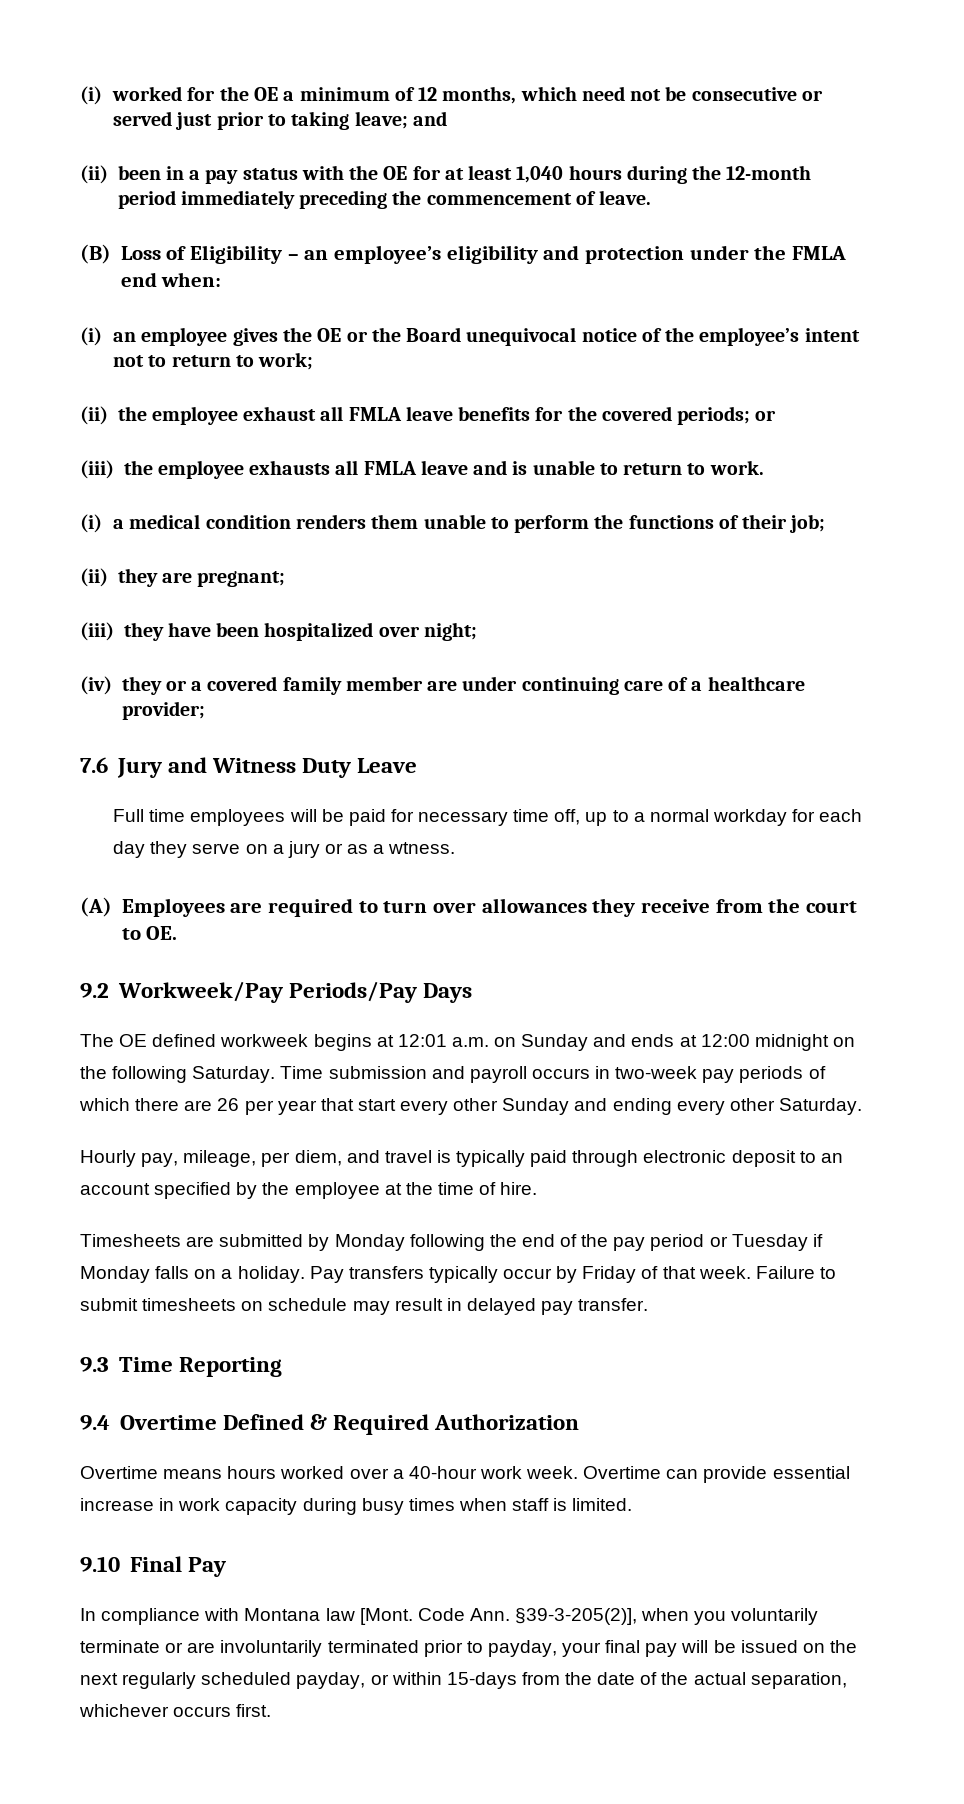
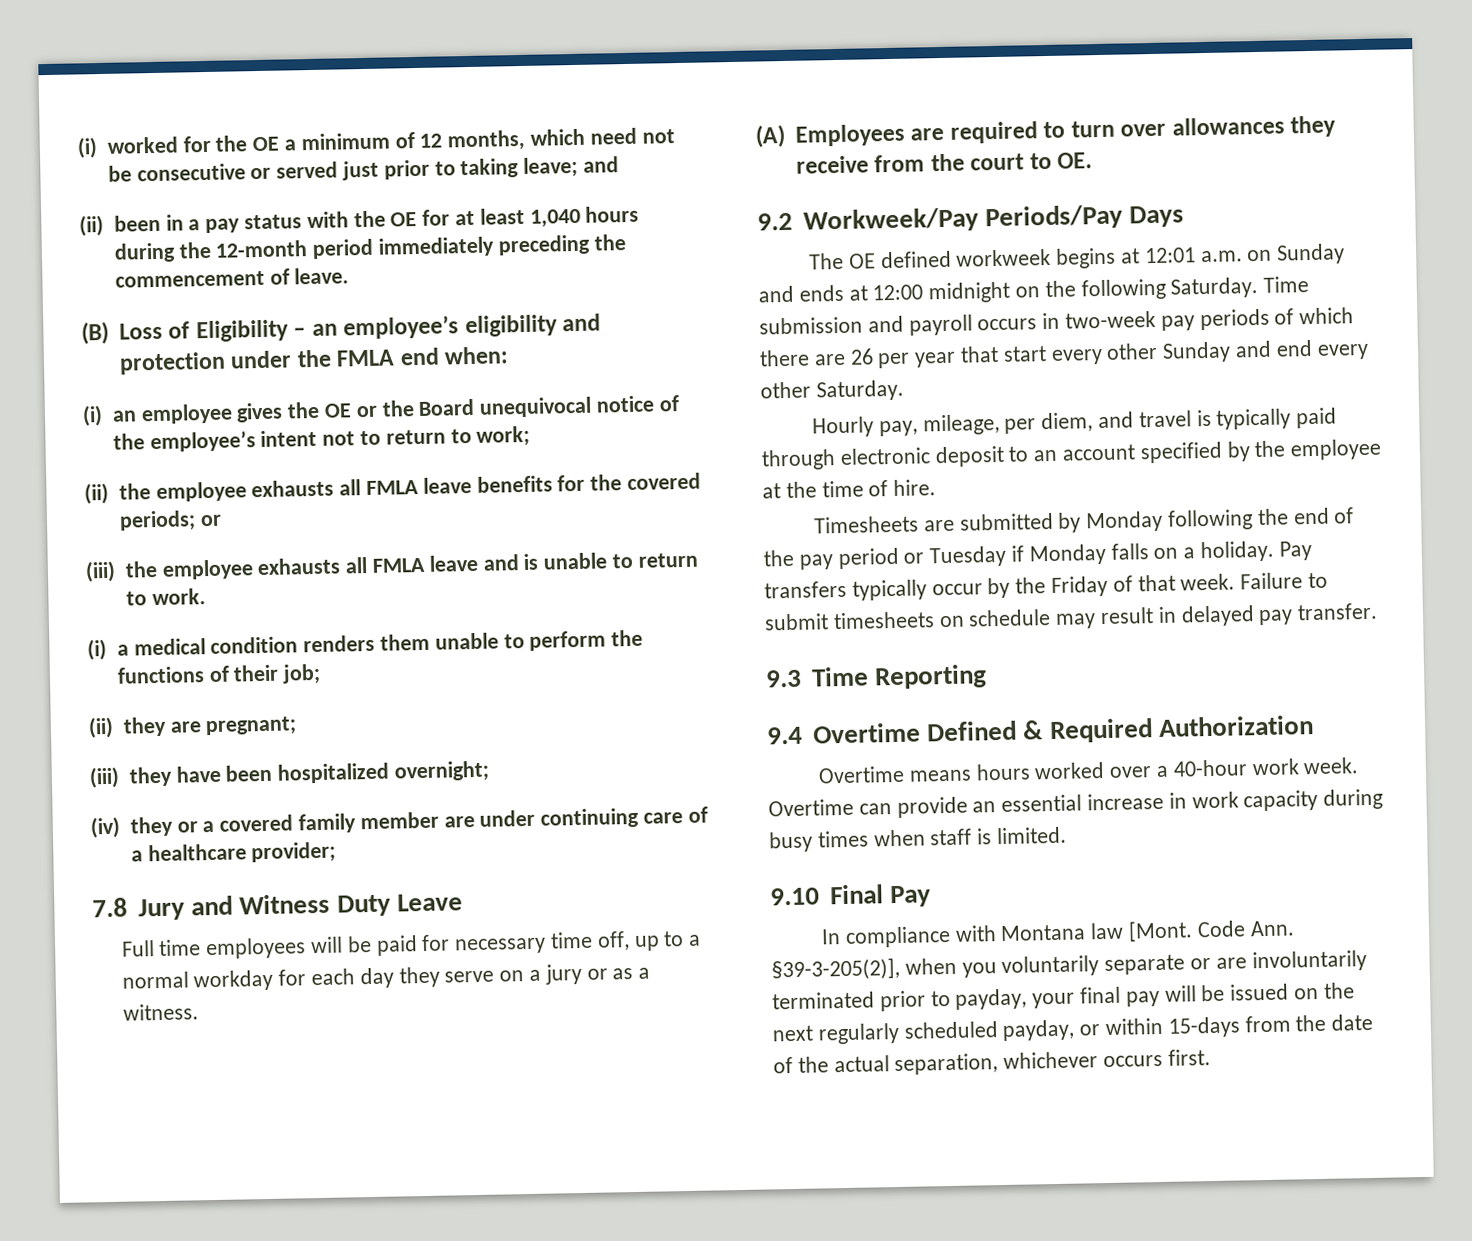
- (ii) the employee exhaust all FMLA leave benefits for the covered periods; or
+ (ii) the employee exhausts all FMLA leave benefits for the covered periods; or
- (iii) they have been hospitalized over night;
+ (iii) they have been hospitalized overnight;
- 7.6 Jury and Witness Duty Leave
+ 7.8 Jury and Witness Duty Leave
- Full time employees will be paid for necessary time off, up to a normal workday for each day they serve on a jury or as a wtness.
+ Full time employees will be paid for necessary time off, up to a normal workday for each day they serve on a jury or as a witness.
- Time submission and payroll occurs in two-week pay periods of which there are 26 per year that start every other Sunday and ending every other Saturday.
+ Time submission and payroll occurs in two-week pay periods of which there are 26 per year that start every other Sunday and end every other Saturday.
- Pay transfers typically occur by Friday of that week.
+ Pay transfers typically occur by the Friday of that week.
- Overtime can provide essential increase in work capacity during busy times when staff is limited.
+ Overtime can provide an essential increase in work capacity during busy times when staff is limited.
- Code Ann. §39-3-205(2)], when you voluntarily terminate or are involuntarily terminated prior to payday, your final pay will be issued on the next regularly scheduled payday, or within 15-days from the date of the actual separation, whichever occurs first.
+ Code Ann. §39-3-205(2)], when you voluntarily separate or are involuntarily terminated prior to payday, your final pay will be issued on the next regularly scheduled payday, or within 15-days from the date of the actual separation, whichever occurs first.

